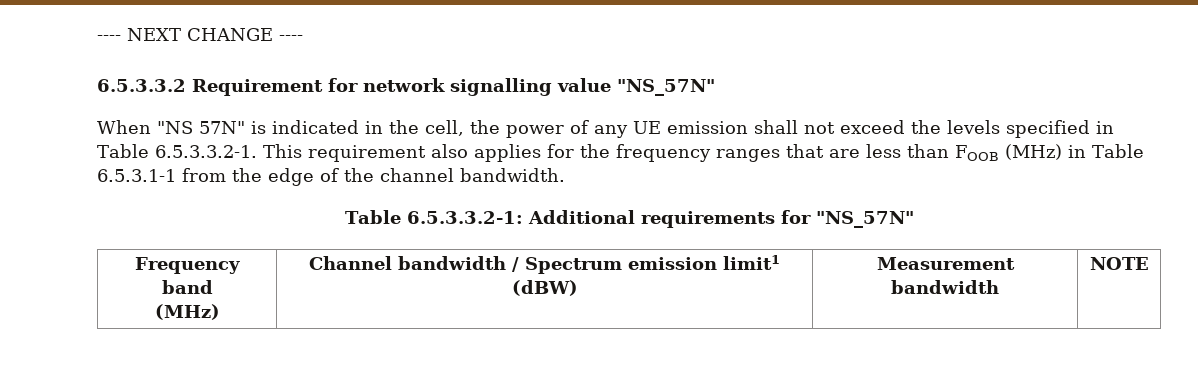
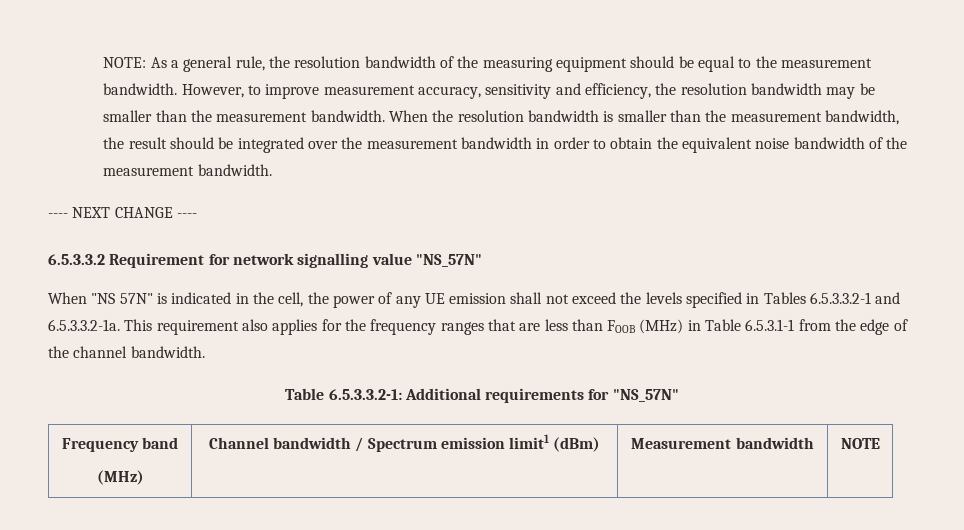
+ NOTE: As a general rule, the resolution bandwidth of the measuring equipment should be equal to the measurement bandwidth. However, to improve measurement accuracy, sensitivity and efficiency, the resolution bandwidth may be smaller than the measurement bandwidth. When the resolution bandwidth is smaller than the measurement bandwidth, the result should be integrated over the measurement bandwidth in order to obtain the equivalent noise bandwidth of the measurement bandwidth.
- When "NS 57N" is indicated in the cell, the power of any UE emission shall not exceed the levels specified in Table 6.5.3.3.2-1. This requirement also applies for the frequency ranges that are less than FOOB (MHz) in Table 6.5.3.1-1 from the edge of the channel bandwidth.
+ When "NS 57N" is indicated in the cell, the power of any UE emission shall not exceed the levels specified in Tables 6.5.3.3.2-1 and 6.5.3.3.2-1a. This requirement also applies for the frequency ranges that are less than FOOB (MHz) in Table 6.5.3.1-1 from the edge of the channel bandwidth.
  Frequency band
- (MHz) | Channel bandwidth / Spectrum emission limit1 (dBW) | Measurement bandwidth | NOTE
+ (MHz) | Channel bandwidth / Spectrum emission limit1 (dBm) | Measurement bandwidth | NOTE

